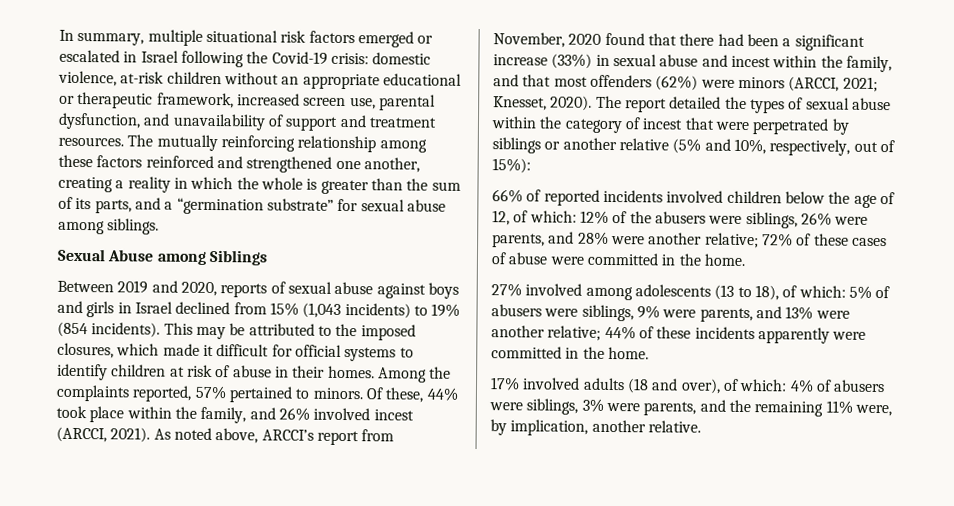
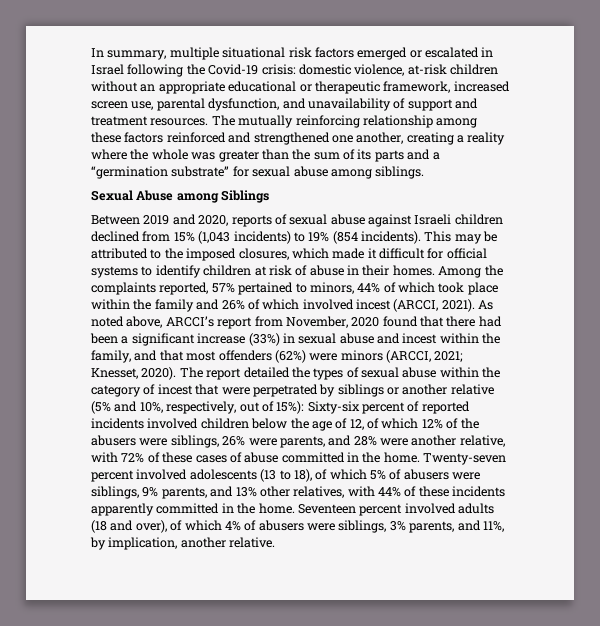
- The mutually reinforcing relationship among these factors reinforced and strengthened one another, creating a reality in which the whole is greater than the sum of its parts, and a “germination substrate” for sexual abuse among siblings.
+ The mutually reinforcing relationship among these factors reinforced and strengthened one another, creating a reality where the whole was greater than the sum of its parts and a “germination substrate” for sexual abuse among siblings.
- Between 2019 and 2020, reports of sexual abuse against boys and girls in Israel declined from 15% (1,043 incidents) to 19% (854 incidents).
+ Between 2019 and 2020, reports of sexual abuse against Israeli children declined from 15% (1,043 incidents) to 19% (854 incidents).
- Among the complaints reported, 57% pertained to minors. Of these, 44% took place within the family, and 26% involved incest (ARCCI, 2021).
+ Among the complaints reported, 57% pertained to minors, 44% of which took place within the family and 26% of which involved incest (ARCCI, 2021).
- The report detailed the types of sexual abuse within the category of incest that were perpetrated by siblings or another relative (5% and 10%, respectively, out of 15%):
- 66% of reported incidents involved children below the age of 12, of which: 12% of the abusers were siblings, 26% were parents, and 28% were another relative; 72% of these cases of abuse were committed in the home.
- 27% involved among adolescents (13 to 18), of which: 5% of abusers were siblings, 9% were parents, and 13% were another relative; 44% of these incidents apparently were committed in the home.
- 17% involved adults (18 and over), of which: 4% of abusers were siblings, 3% were parents, and the remaining 11% were, by implication, another relative.
+ The report detailed the types of sexual abuse within the category of incest that were perpetrated by siblings or another relative (5% and 10%, respectively, out of 15%): Sixty-six percent of reported incidents involved children below the age of 12, of which 12% of the abusers were siblings, 26% were parents, and 28% were another relative, with 72% of these cases of abuse committed in the home. Twenty-seven percent involved adolescents (13 to 18), of which 5% of abusers were siblings, 9% parents, and 13% other relatives, with 44% of these incidents apparently committed in the home. Seventeen percent involved adults (18 and over), of which 4% of abusers were siblings, 3% parents, and 11%, by implication, another relative.

